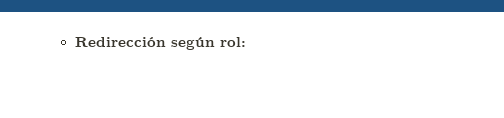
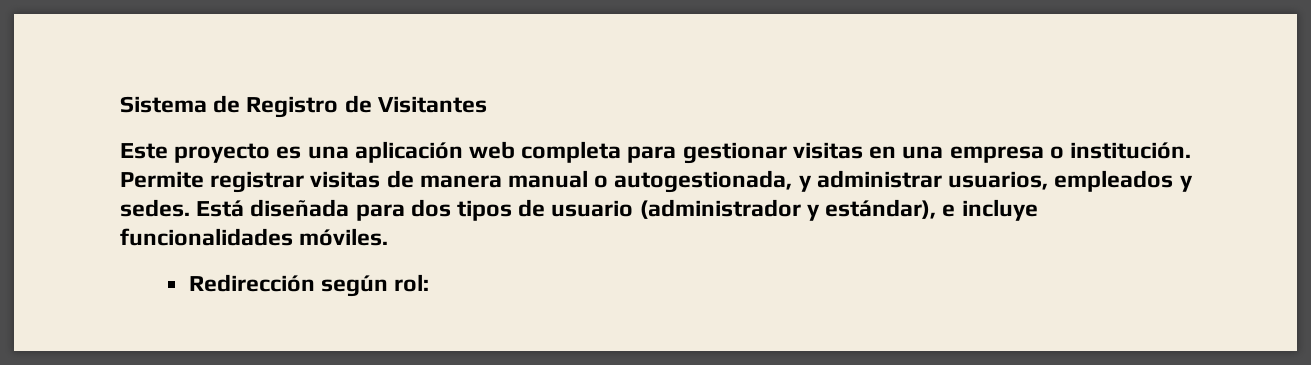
+ Sistema de Registro de Visitantes
+ Este proyecto es una aplicación web completa para gestionar visitas en una empresa o institución. Permite registrar visitas de manera manual o autogestionada, y administrar usuarios, empleados y sedes. Está diseñada para dos tipos de usuario (administrador y estándar), e incluye funcionalidades móviles.

